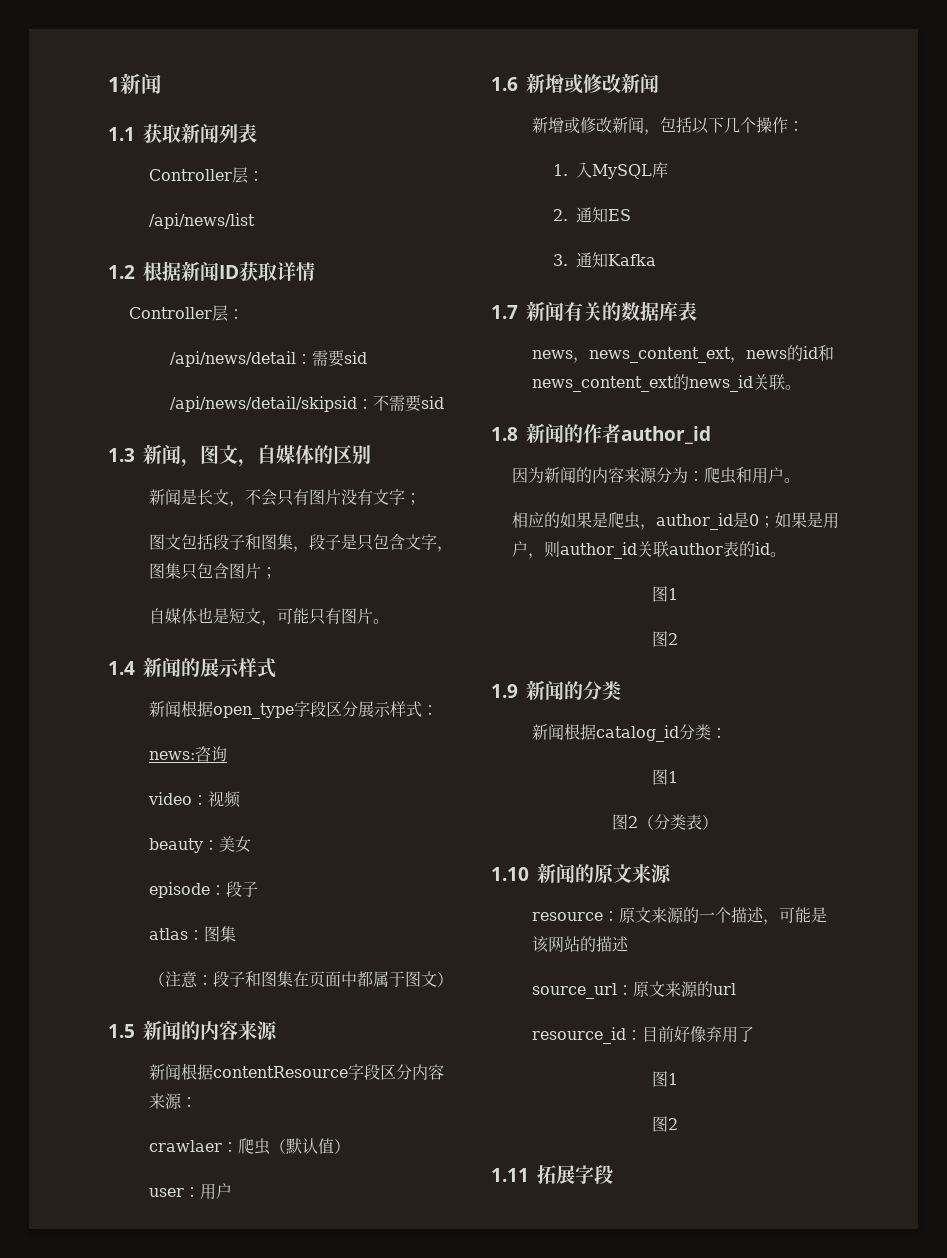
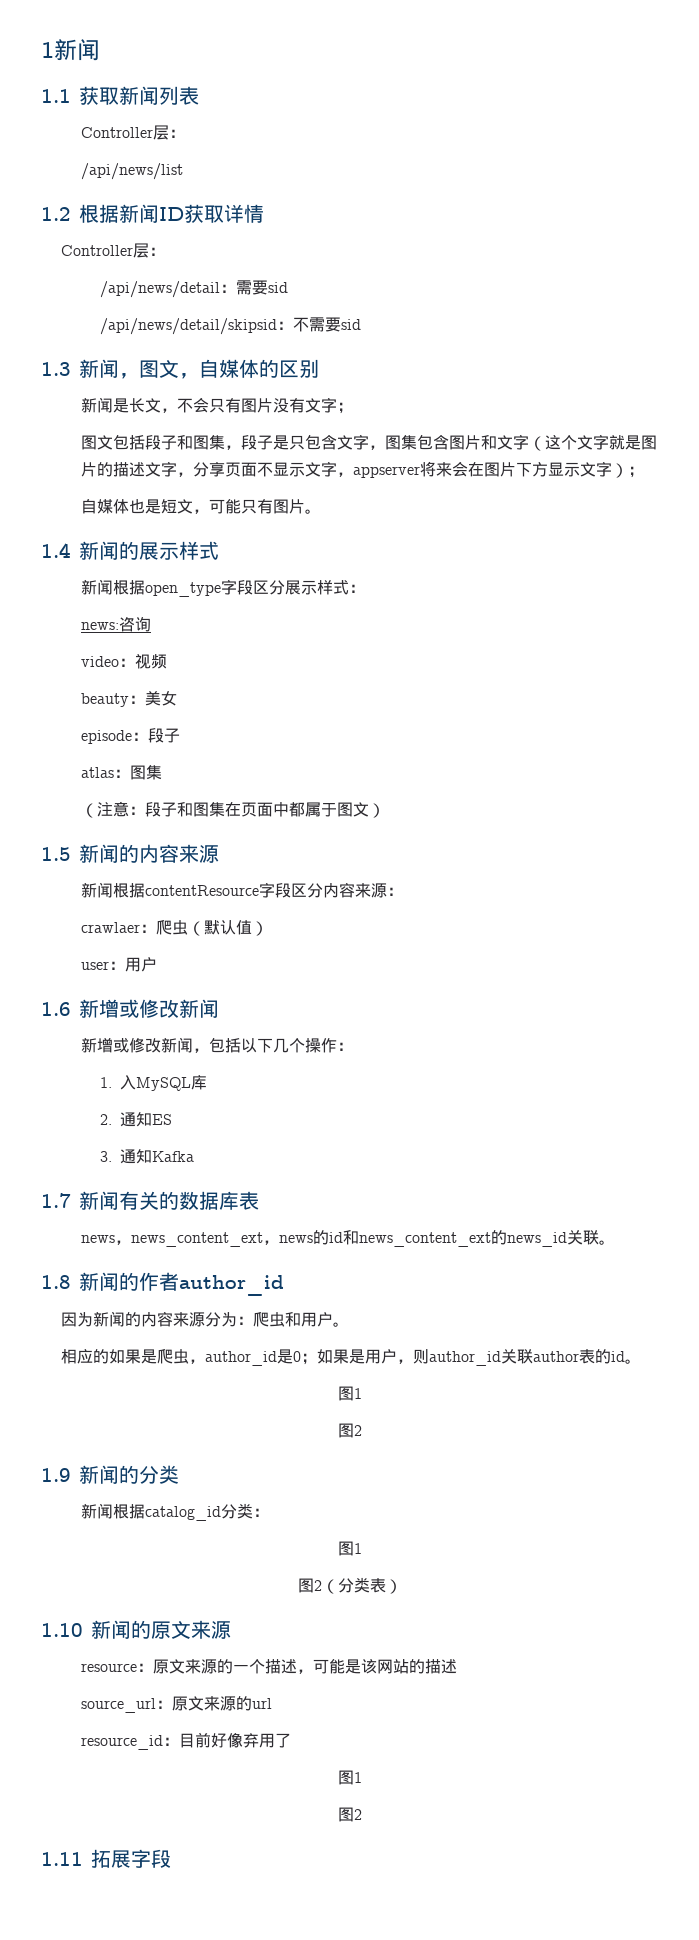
- 图文包括段子和图集，段子是只包含文字，图集只包含图片；
+ 图文包括段子和图集，段子是只包含文字，图集包含图片和文字（这个文字就是图片的描述文字，分享页面不显示文字，appserver将来会在图片下方显示文字）；

